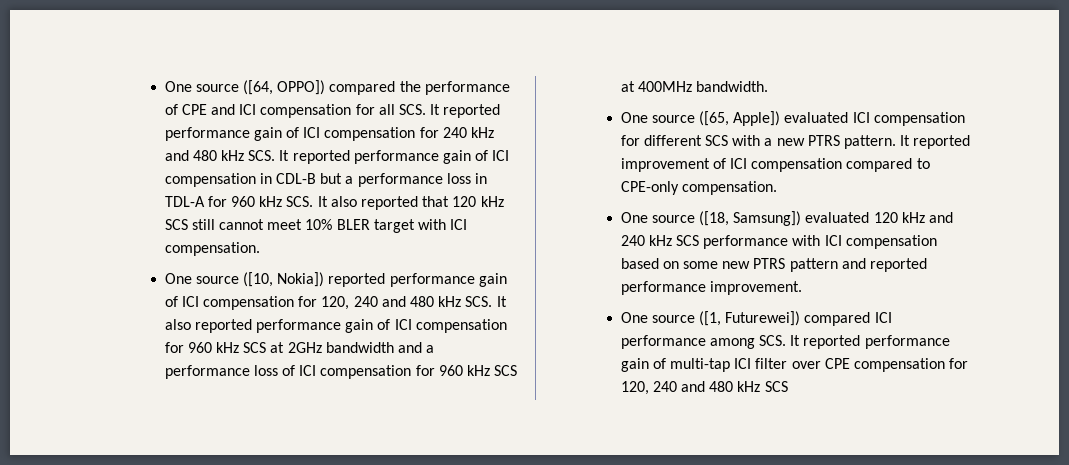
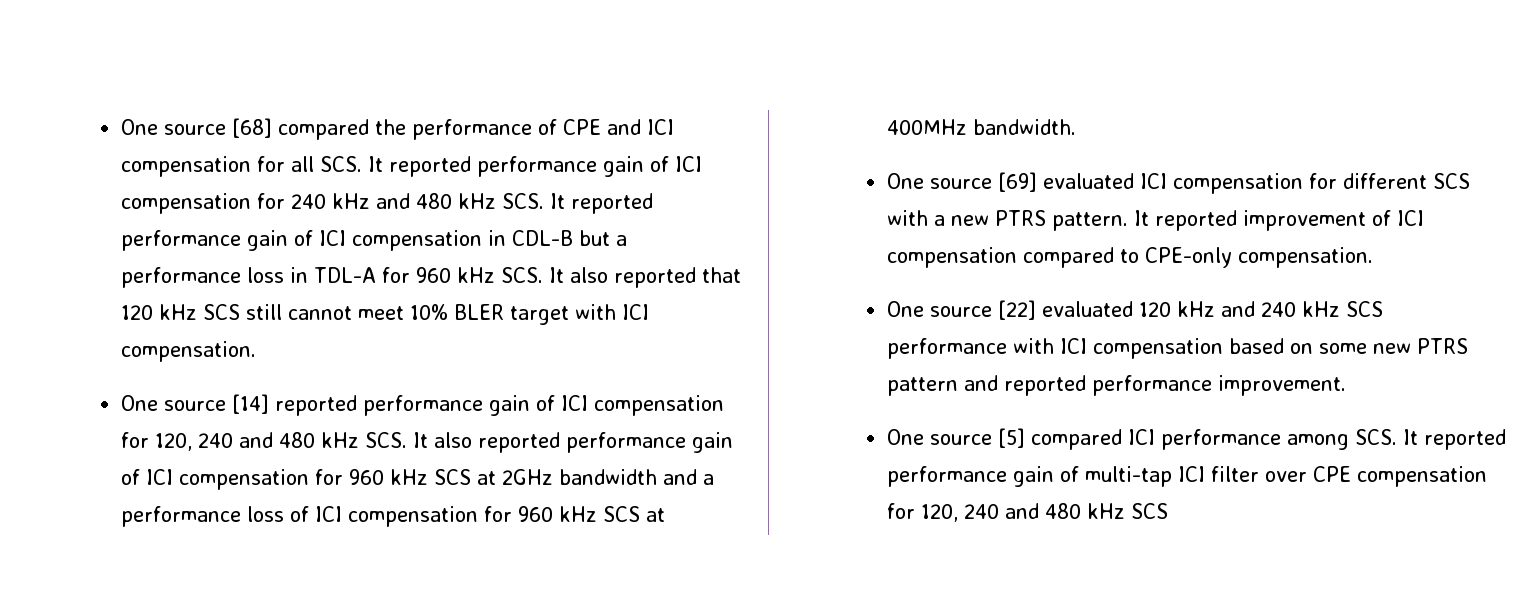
- One source ([64, OPPO]) compared the performance of CPE and ICI compensation for all SCS. It reported performance gain of ICI compensation for 240 kHz and 480 kHz SCS. It reported performance gain of ICI compensation in CDL-B but a performance loss in TDL-A for 960 kHz SCS. It also reported that 120 kHz SCS still cannot meet 10% BLER target with ICI compensation.
+ One source [68] compared the performance of CPE and ICI compensation for all SCS. It reported performance gain of ICI compensation for 240 kHz and 480 kHz SCS. It reported performance gain of ICI compensation in CDL-B but a performance loss in TDL-A for 960 kHz SCS. It also reported that 120 kHz SCS still cannot meet 10% BLER target with ICI compensation.
- One source ([10, Nokia]) reported performance gain of ICI compensation for 120, 240 and 480 kHz SCS. It also reported performance gain of ICI compensation for 960 kHz SCS at 2GHz bandwidth and a performance loss of ICI compensation for 960 kHz SCS at 400MHz bandwidth.
+ One source [14] reported performance gain of ICI compensation for 120, 240 and 480 kHz SCS. It also reported performance gain of ICI compensation for 960 kHz SCS at 2GHz bandwidth and a performance loss of ICI compensation for 960 kHz SCS at 400MHz bandwidth.
- One source ([65, Apple]) evaluated ICI compensation for different SCS with a new PTRS pattern.
+ One source [69] evaluated ICI compensation for different SCS with a new PTRS pattern.
- One source ([18, Samsung]) evaluated 120 kHz and 240 kHz SCS performance with ICI compensation based on some new PTRS pattern and reported performance improvement.
+ One source [22] evaluated 120 kHz and 240 kHz SCS performance with ICI compensation based on some new PTRS pattern and reported performance improvement.
- One source ([1, Futurewei]) compared ICI performance among SCS. It reported performance gain of multi-tap ICI filter over CPE compensation for 120, 240 and 480 kHz SCS
+ One source [5] compared ICI performance among SCS. It reported performance gain of multi-tap ICI filter over CPE compensation for 120, 240 and 480 kHz SCS

